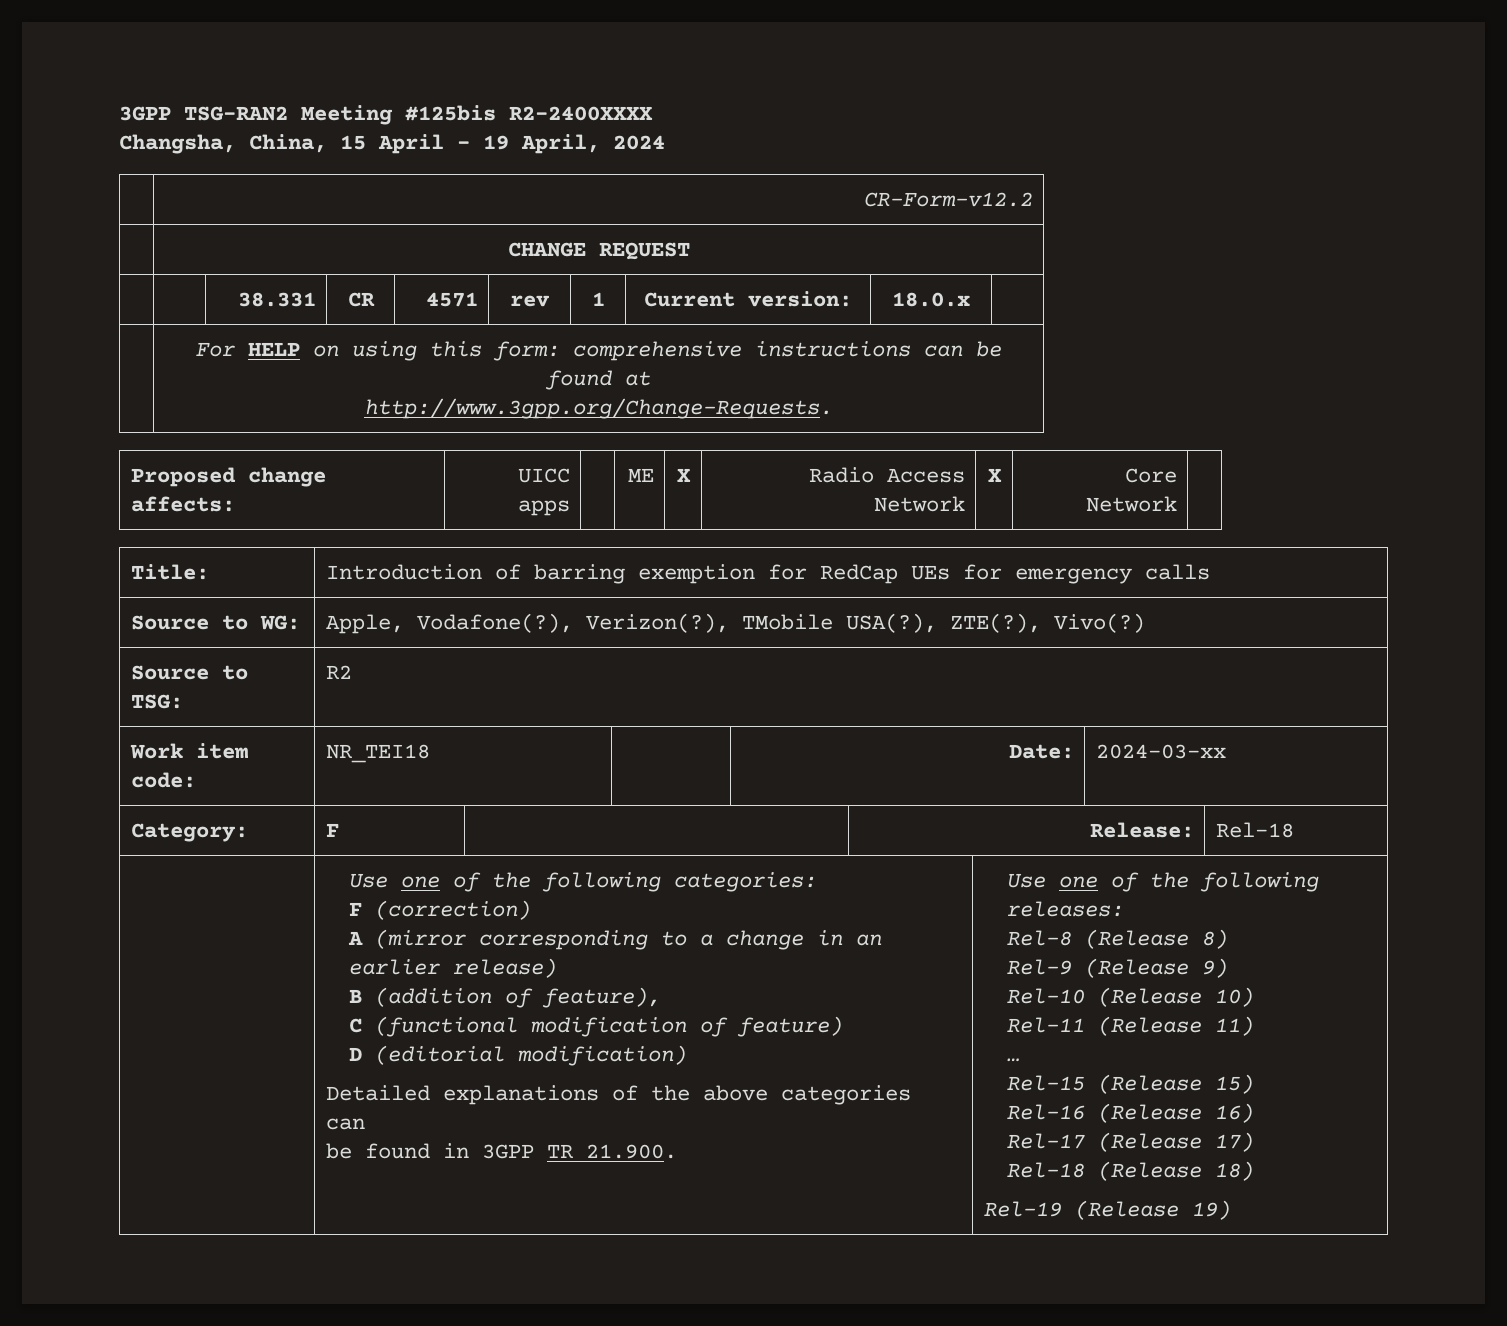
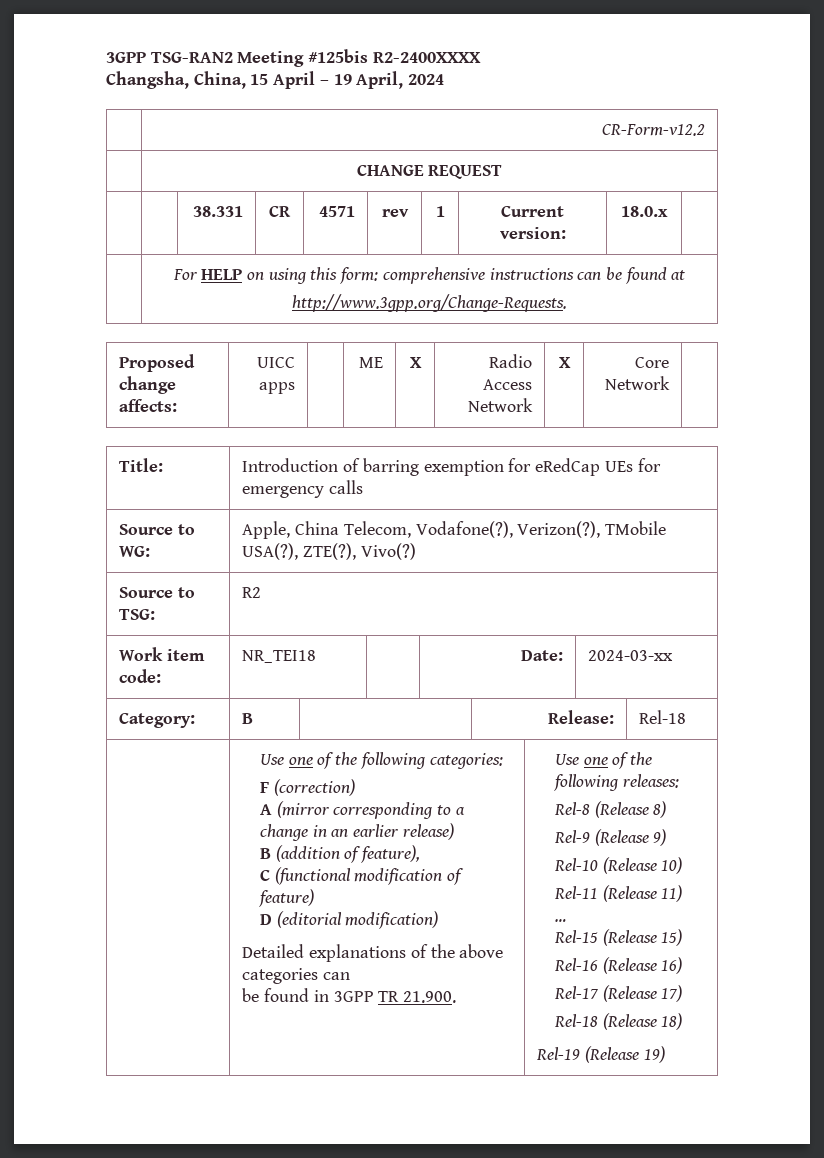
- Title: | Introduction of barring exemption for RedCap UEs for emergency calls
+ Title: | Introduction of barring exemption for eRedCap UEs for emergency calls
- Source to WG: | Apple, Vodafone(?), Verizon(?), TMobile USA(?), ZTE(?), Vivo(?)
+ Source to WG: | Apple, China Telecom, Vodafone(?), Verizon(?), TMobile USA(?), ZTE(?), Vivo(?)
- Category: | F | | Release: | Rel-18
+ Category: | B | | Release: | Rel-18

